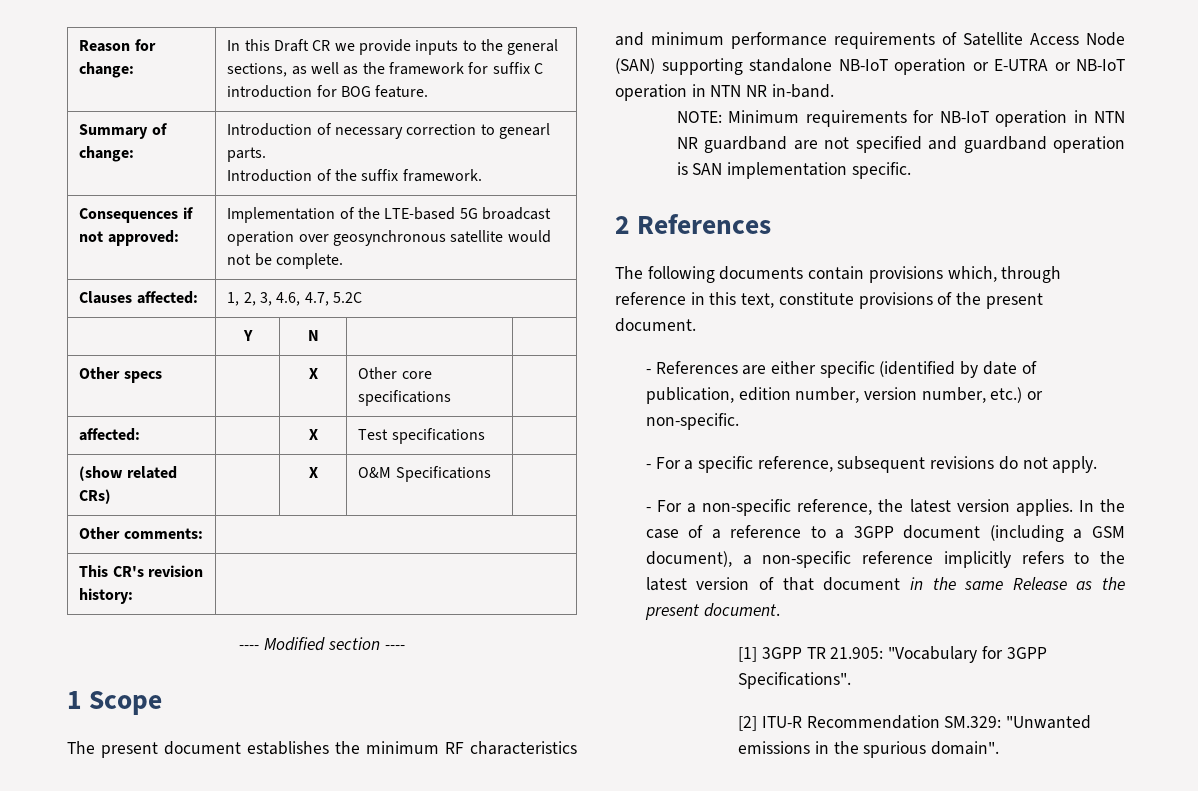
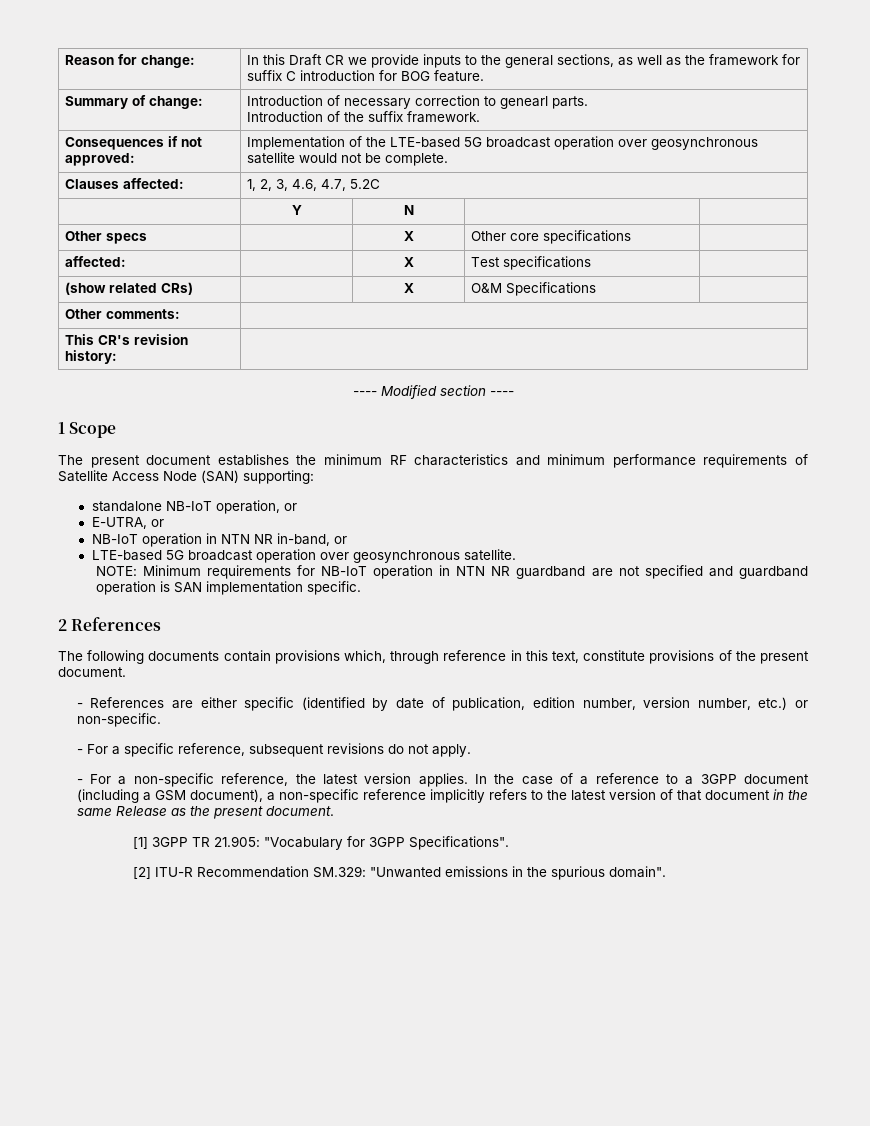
- The present document establishes the minimum RF characteristics and minimum performance requirements of Satellite Access Node (SAN) supporting standalone NB-IoT operation or E-UTRA or NB-IoT operation in NTN NR in-band.
+ The present document establishes the minimum RF characteristics and minimum performance requirements of Satellite Access Node (SAN) supporting:
+ standalone NB-IoT operation, or
+ E-UTRA, or
+ NB-IoT operation in NTN NR in-band, or
+ LTE-based 5G broadcast operation over geosynchronous satellite.

